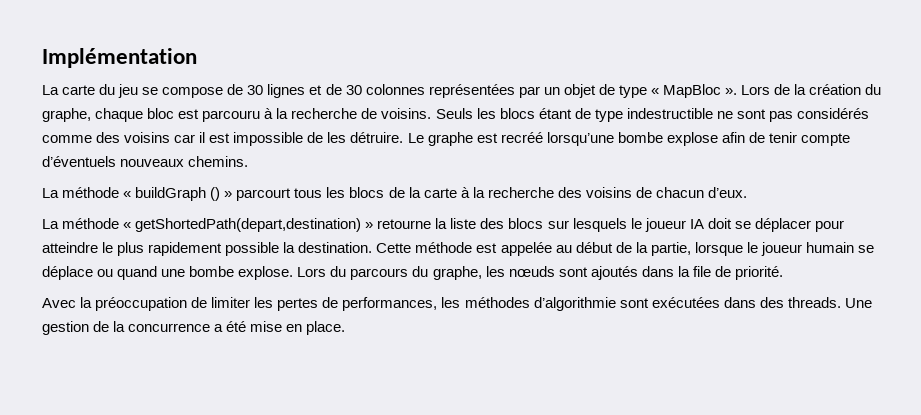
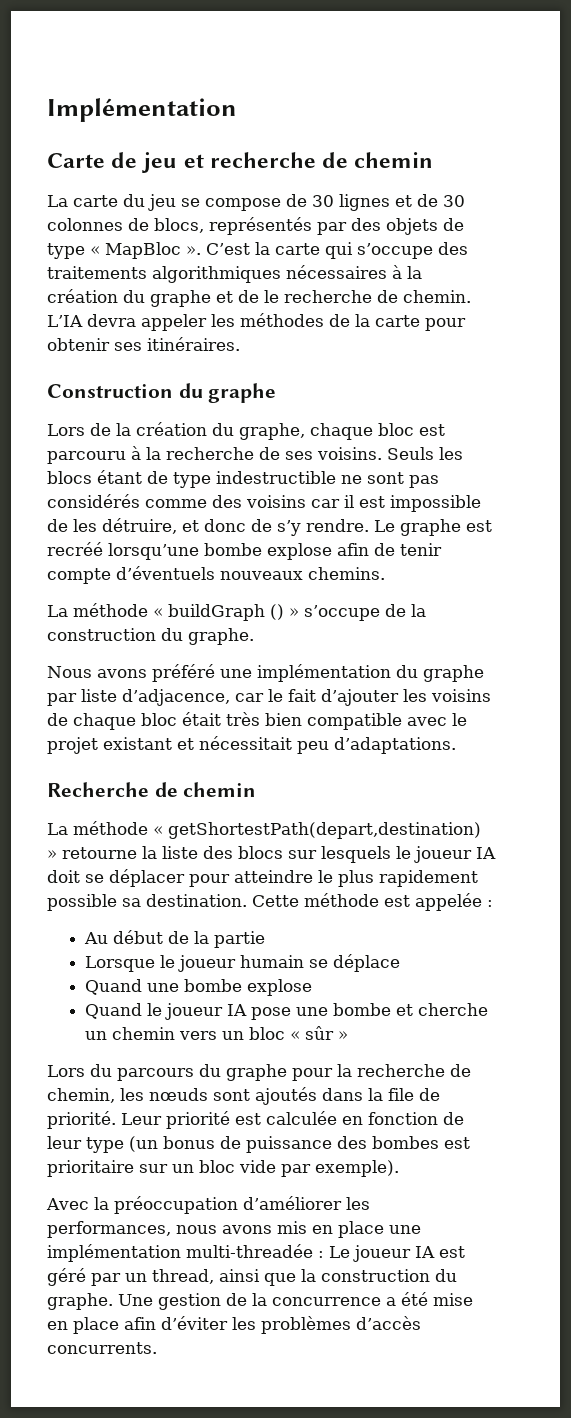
+ Carte de jeu et recherche de chemin
- La carte du jeu se compose de 30 lignes et de 30 colonnes représentées par un objet de type « MapBloc ». Lors de la création du graphe, chaque bloc est parcouru à la recherche de voisins.
+ La carte du jeu se compose de 30 lignes et de 30 colonnes de blocs, représentés par des objets de type « MapBloc ». C’est la carte qui s’occupe des traitements algorithmiques nécessaires à la création du graphe et de le recherche de chemin. L’IA devra appeler les méthodes de la carte pour obtenir ses itinéraires.
+ Construction du graphe
+ Lors de la création du graphe, chaque bloc est parcouru à la recherche de ses voisins.
- Seuls les blocs étant de type indestructible ne sont pas considérés comme des voisins car il est impossible de les détruire.
+ Seuls les blocs étant de type indestructible ne sont pas considérés comme des voisins car il est impossible de les détruire, et donc de s’y rendre.
- La méthode « buildGraph () » parcourt tous les blocs de la carte à la recherche des voisins de chacun d’eux.
- La méthode « getShortedPath(depart,destination) » retourne la liste des blocs sur lesquels le joueur IA doit se déplacer pour atteindre le plus rapidement possible la destination.
+ La méthode « buildGraph () » s’occupe de la construction du graphe.
+ Nous avons préféré une implémentation du graphe par liste d’adjacence, car le fait d’ajouter les voisins de chaque bloc était très bien compatible avec le projet existant et nécessitait peu d’adaptations.
+ Recherche de chemin
+ La méthode « getShortestPath(depart,destination) » retourne la liste des blocs sur lesquels le joueur IA doit se déplacer pour atteindre le plus rapidement possible sa destination.
- Cette méthode est appelée au début de la partie, lorsque le joueur humain se déplace ou quand une bombe explose. Lors du parcours du graphe, les nœuds sont ajoutés dans la file de priorité.
- Avec la préoccupation de limiter les pertes de performances, les méthodes d’algorithmie sont exécutées dans des threads.
+ Cette méthode est appelée :
+ Au début de la partie
+ Lorsque le joueur humain se déplace
+ Quand une bombe explose
+ Quand le joueur IA pose une bombe et cherche un chemin vers un bloc « sûr »
+ Lors du parcours du graphe pour la recherche de chemin, les nœuds sont ajoutés dans la file de priorité. Leur priorité est calculée en fonction de leur type (un bonus de puissance des bombes est prioritaire sur un bloc vide par exemple).
+ Avec la préoccupation d’améliorer les performances, nous avons mis en place une implémentation multi-threadée : Le joueur IA est géré par un thread, ainsi que la construction du graphe.
- Une gestion de la concurrence a été mise en place.
+ Une gestion de la concurrence a été mise en place afin d’éviter les problèmes d’accès concurrents.

